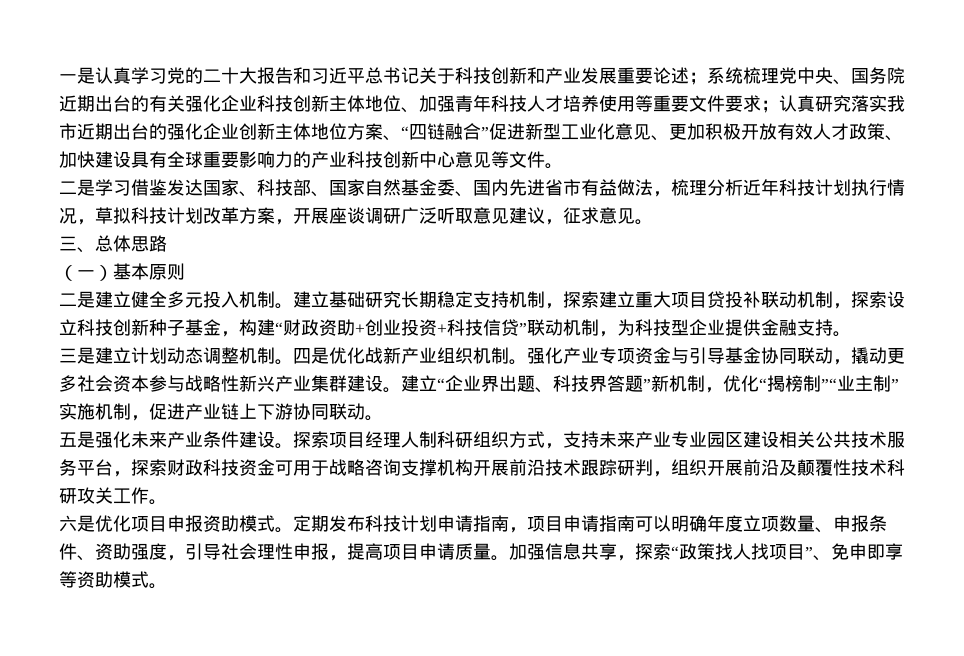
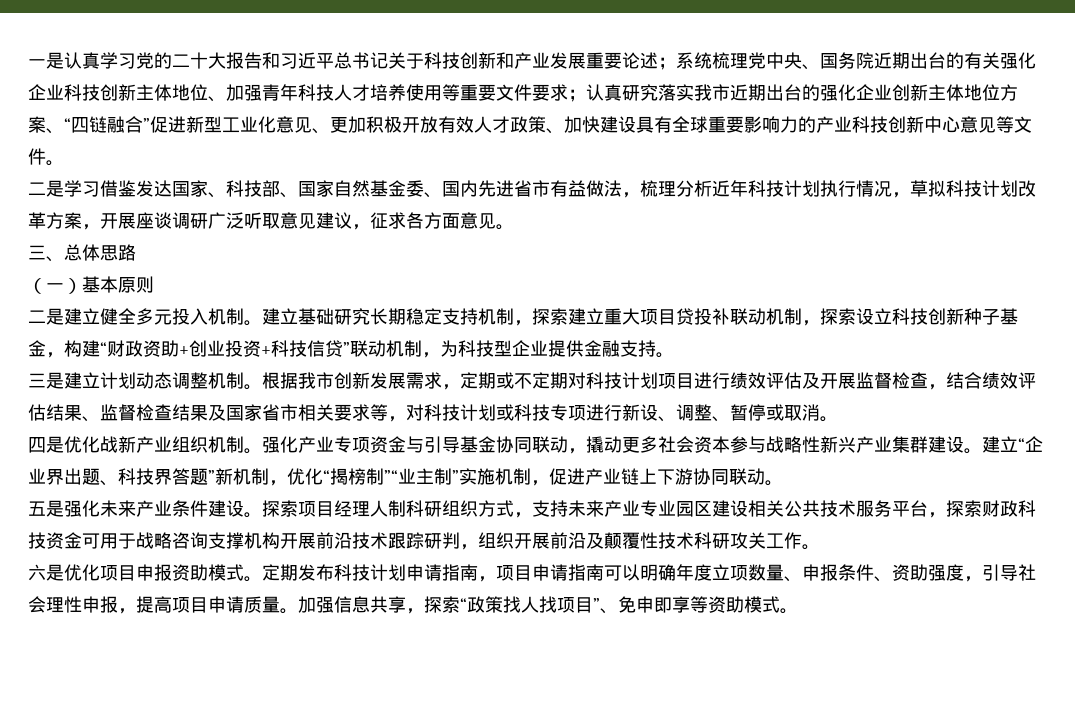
- 二是学习借鉴发达国家、科技部、国家自然基金委、国内先进省市有益做法，梳理分析近年科技计划执行情况，草拟科技计划改革方案，开展座谈调研广泛听取意见建议，征求意见。
+ 二是学习借鉴发达国家、科技部、国家自然基金委、国内先进省市有益做法，梳理分析近年科技计划执行情况，草拟科技计划改革方案，开展座谈调研广泛听取意见建议，征求各方面意见。
- 三是建立计划动态调整机制。四是优化战新产业组织机制。
+ 三是建立计划动态调整机制。根据我市创新发展需求，定期或不定期对科技计划项目进行绩效评估及开展监督检查，结合绩效评估结果、监督检查结果及国家省市相关要求等，对科技计划或科技专项进行新设、调整、暂停或取消。
+ 四是优化战新产业组织机制。

